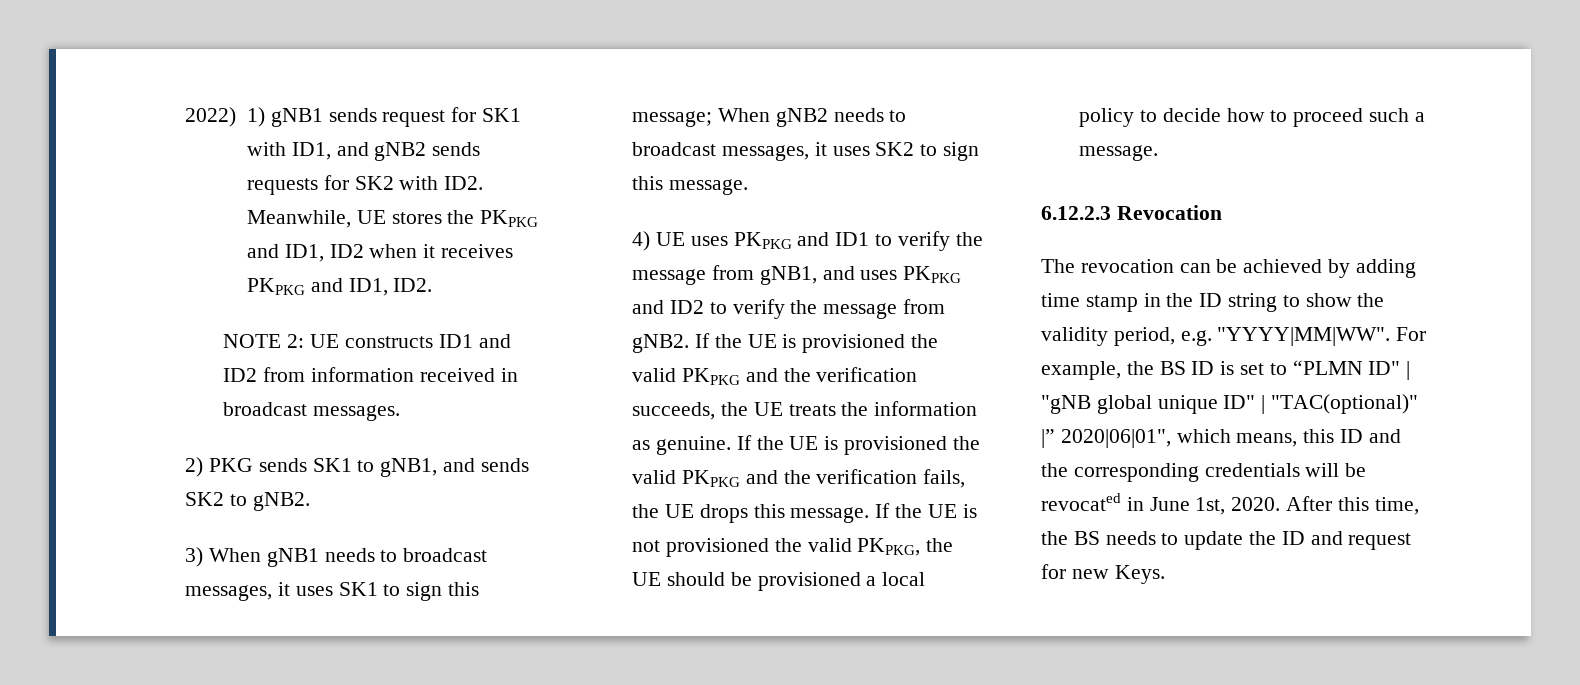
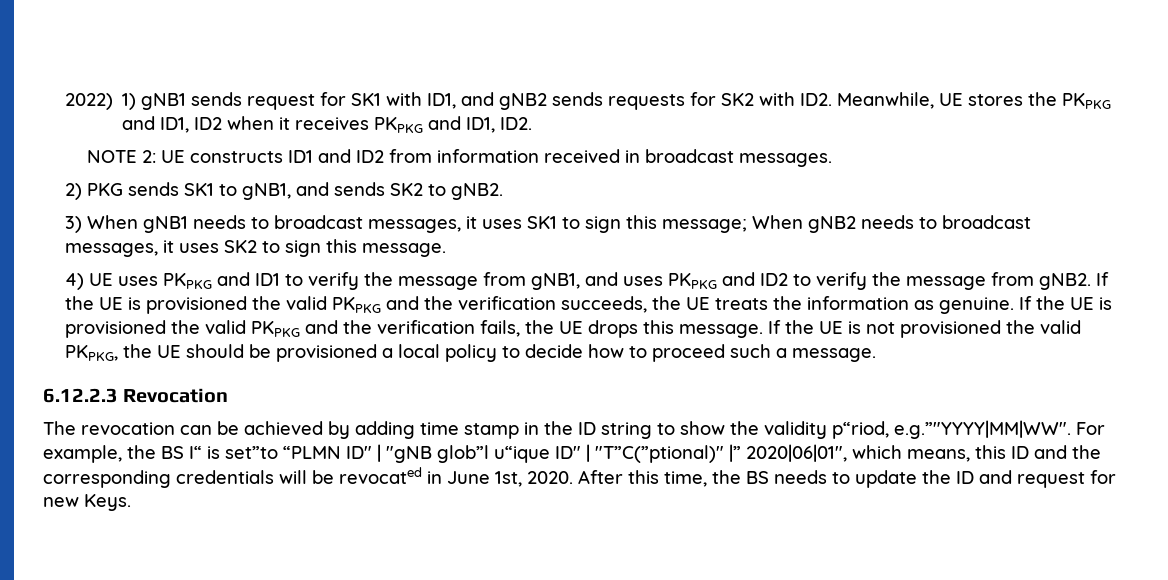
- The revocation can be achieved by adding time stamp in the ID string to show the validity period, e.g. "YYYY|MM|WW". For example, the BS ID is set to “PLMN ID" | "gNB global unique ID" | "TAC(optional)" |” 2020|06|01", which means, this ID and the corresponding credentials will be revocated in June 1st, 2020.
+ The revocation can be achieved by adding time stamp in the ID string to show the validity p“riod, e.g.”"YYYY|MM|WW". For example, the BS I“ is set”to “PLMN ID" | "gNB glob”l u“ique ID" | "T”C(”ptional)" |” 2020|06|01", which means, this ID and the corresponding credentials will be revocated in June 1st, 2020.

